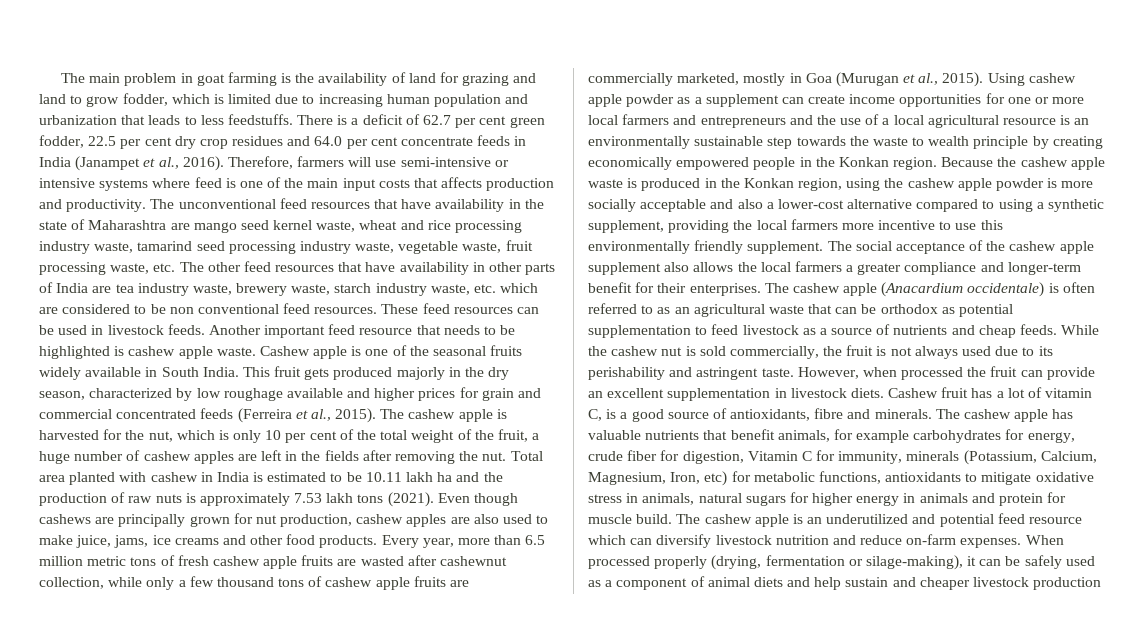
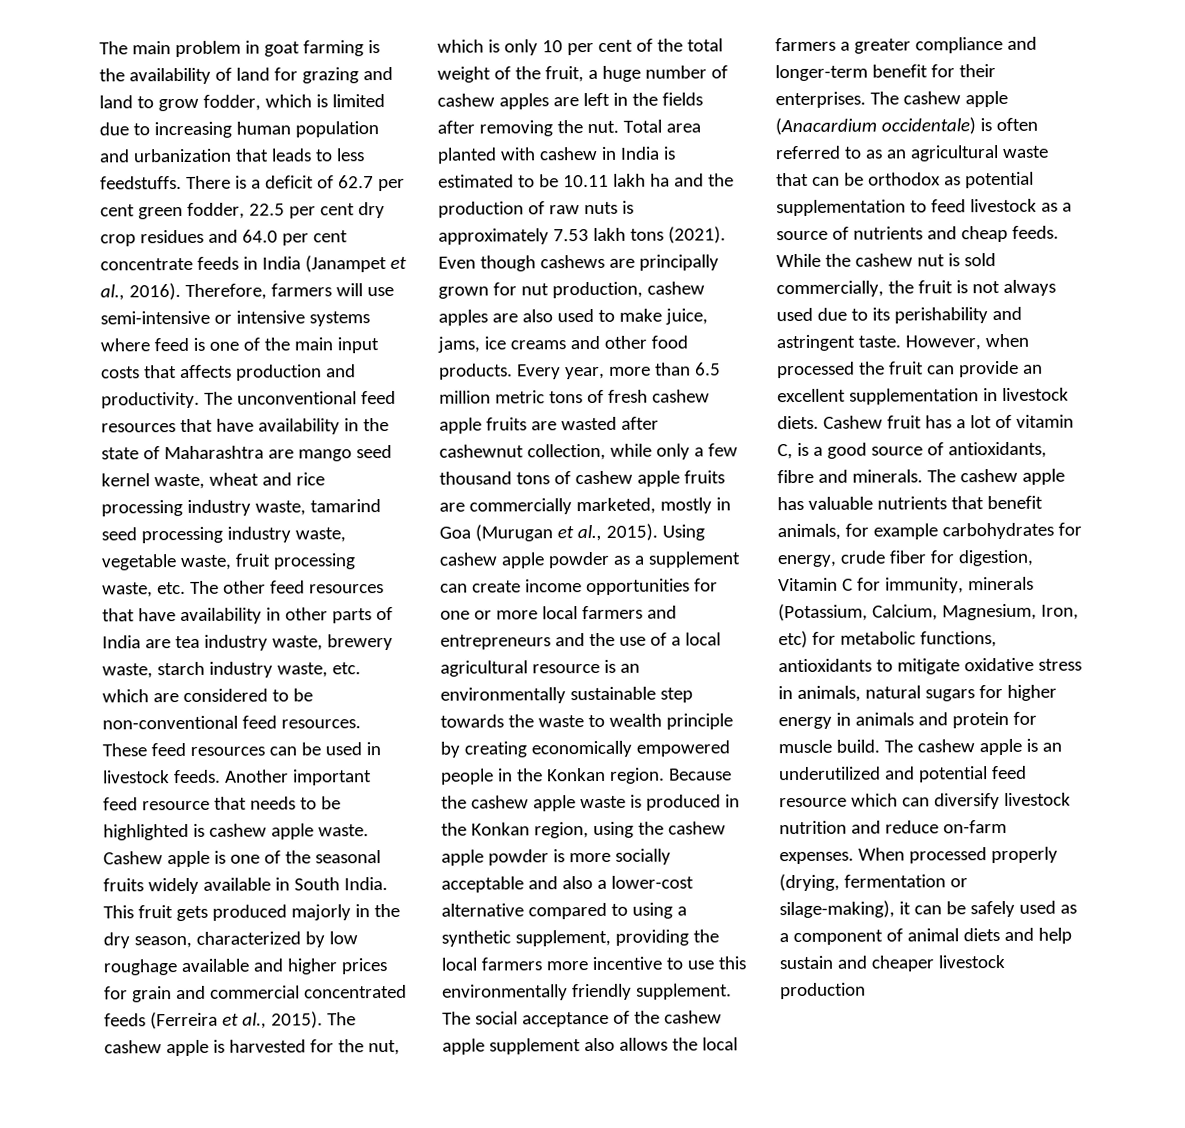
- The unconventional feed resources that have availability in the state of Maharashtra are mango seed kernel waste, wheat and rice processing industry waste, tamarind seed processing industry waste, vegetable waste, fruit processing waste, etc. The other feed resources that have availability in other parts of India are tea industry waste, brewery waste, starch industry waste, etc. which are considered to be non conventional feed resources.
+ The unconventional feed resources that have availability in the state of Maharashtra are mango seed kernel waste, wheat and rice processing industry waste, tamarind seed processing industry waste, vegetable waste, fruit processing waste, etc. The other feed resources that have availability in other parts of India are tea industry waste, brewery waste, starch industry waste, etc. which are considered to be non-conventional feed resources.

